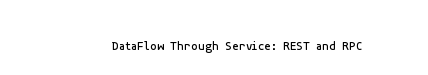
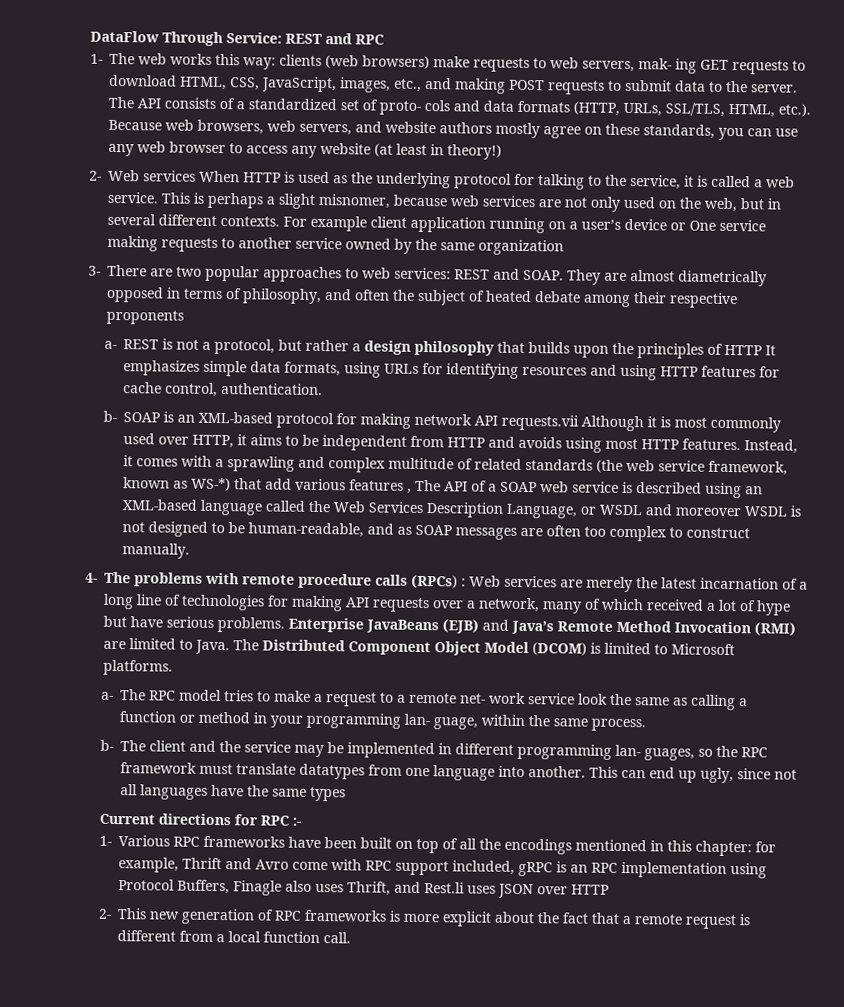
+ 1- The web works this way: clients (web browsers) make requests to web servers, mak‐ ing GET requests to download HTML, CSS, JavaScript, images, etc., and making POST requests to submit data to the server. The API consists of a standardized set of proto‐ cols and data formats (HTTP, URLs, SSL/TLS, HTML, etc.). Because web browsers, web servers, and website authors mostly agree on these standards, you can use any web browser to access any website (at least in theory!)
+ 2- Web services When HTTP is used as the underlying protocol for talking to the service, it is called a web service. This is perhaps a slight misnomer, because web services are not only used on the web, but in several different contexts. For example client application running on a user’s device or One service making requests to another service owned by the same organization
+ 3- There are two popular approaches to web services: REST and SOAP. They are almost diametrically opposed in terms of philosophy, and often the subject of heated debate among their respective proponents
+ a- REST is not a protocol, but rather a design philosophy that builds upon the principles of HTTP It emphasizes simple data formats, using URLs for identifying resources and using HTTP features for cache control, authentication.
+ b- SOAP is an XML-based protocol for making network API requests.vii Although it is most commonly used over HTTP, it aims to be independent from HTTP and avoids using most HTTP features. Instead, it comes with a sprawling and complex multitude of related standards (the web service framework, known as WS-*) that add various features , The API of a SOAP web service is described using an XML-based language called the Web Services Description Language, or WSDL and moreover WSDL is not designed to be human-readable, and as SOAP messages are often too complex to construct manually.
+ 4- The problems with remote procedure calls (RPCs) : Web services are merely the latest incarnation of a long line of technologies for making API requests over a network, many of which received a lot of hype but have serious problems. Enterprise JavaBeans (EJB) and Java’s Remote Method Invocation (RMI) are limited to Java. The Distributed Component Object Model (DCOM) is limited to Microsoft platforms.
+ a- The RPC model tries to make a request to a remote net‐ work service look the same as calling a function or method in your programming lan‐ guage, within the same process.
+ b- The client and the service may be implemented in different programming lan‐ guages, so the RPC framework must translate datatypes from one language into another. This can end up ugly, since not all languages have the same types
+ Current directions for RPC :-
+ 1- Various RPC frameworks have been built on top of all the encodings mentioned in this chapter: for example, Thrift and Avro come with RPC support included, gRPC is an RPC implementation using Protocol Buffers, Finagle also uses Thrift, and Rest.li uses JSON over HTTP
+ 2- This new generation of RPC frameworks is more explicit about the fact that a remote request is different from a local function call.

